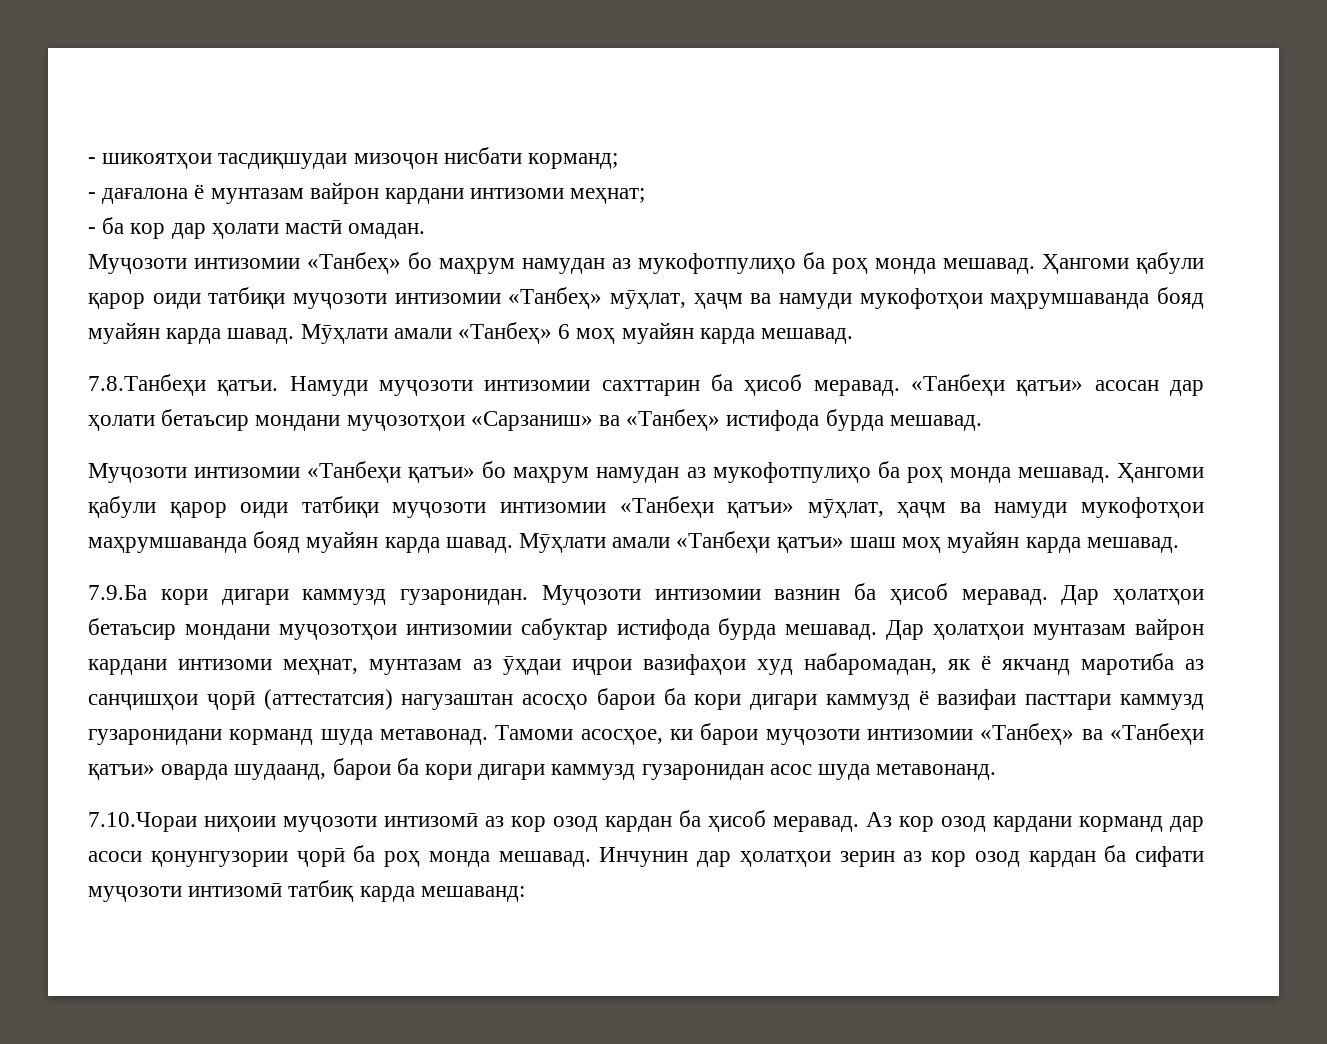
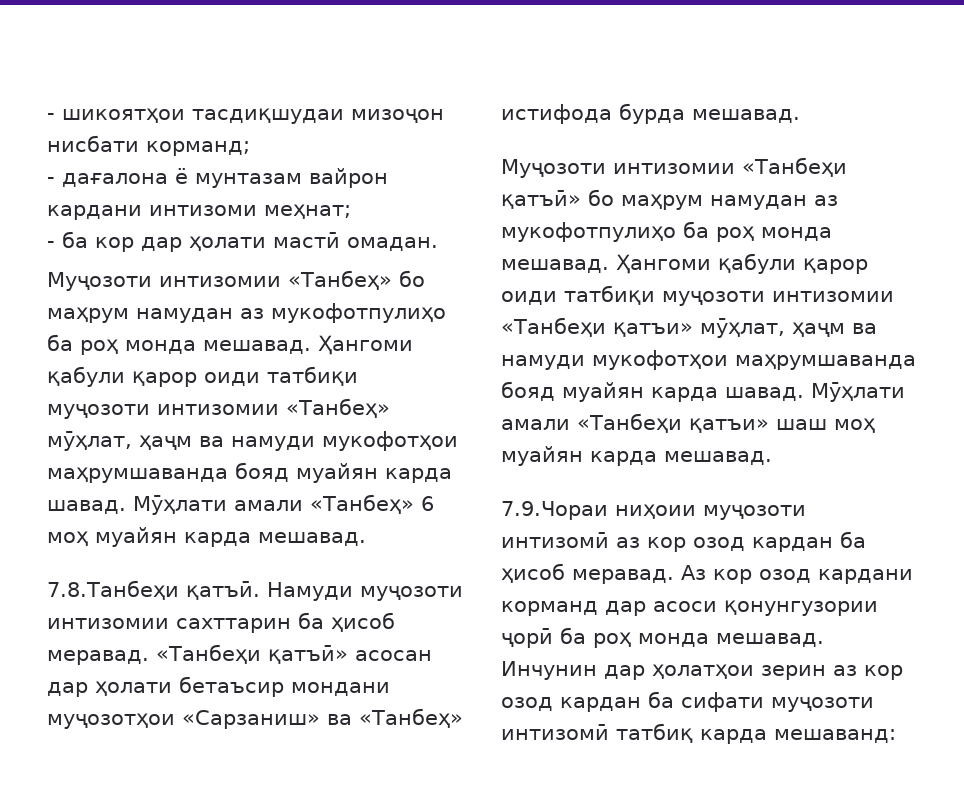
- 7.8.Танбеҳи қатъи.
+ 7.8.Танбеҳи қатъӣ.
- «Танбеҳи қатъи» асосан дар ҳолати бетаъсир мондани муҷозотҳои «Сарзаниш» ва «Танбеҳ» истифода бурда мешавад.
+ «Танбеҳи қатъӣ» асосан дар ҳолати бетаъсир мондани муҷозотҳои «Сарзаниш» ва «Танбеҳ» истифода бурда мешавад.
- Муҷозоти интизомии «Танбеҳи қатъи» бо маҳрум намудан аз мукофотпулиҳо ба роҳ монда мешавад.
+ Муҷозоти интизомии «Танбеҳи қатъӣ» бо маҳрум намудан аз мукофотпулиҳо ба роҳ монда мешавад.
- 7.9.Ба кори дигари каммузд гузаронидан. Муҷозоти интизомии вазнин ба ҳисоб меравад. Дар ҳолатҳои бетаъсир мондани муҷозотҳои интизомии сабуктар истифода бурда мешавад. Дар ҳолатҳои мунтазам вайрон кардани интизоми меҳнат, мунтазам аз ӯҳдаи иҷрои вазифаҳои худ набаромадан, як ё якчанд маротиба аз санҷишҳои ҷорӣ (аттестатсия) нагузаштан асосҳо барои ба кори дигари каммузд ё вазифаи пасттари каммузд гузаронидани корманд шуда метавонад. Тамоми асосҳое, ки барои муҷозоти интизомии «Танбеҳ» ва «Танбеҳи қатъи» оварда шудаанд, барои ба кори дигари каммузд гузаронидан асос шуда метавонанд.
- 7.10.Чораи ниҳоии муҷозоти интизомӣ аз кор озод кардан ба ҳисоб меравад.
+ 7.9.Чораи ниҳоии муҷозоти интизомӣ аз кор озод кардан ба ҳисоб меравад.

